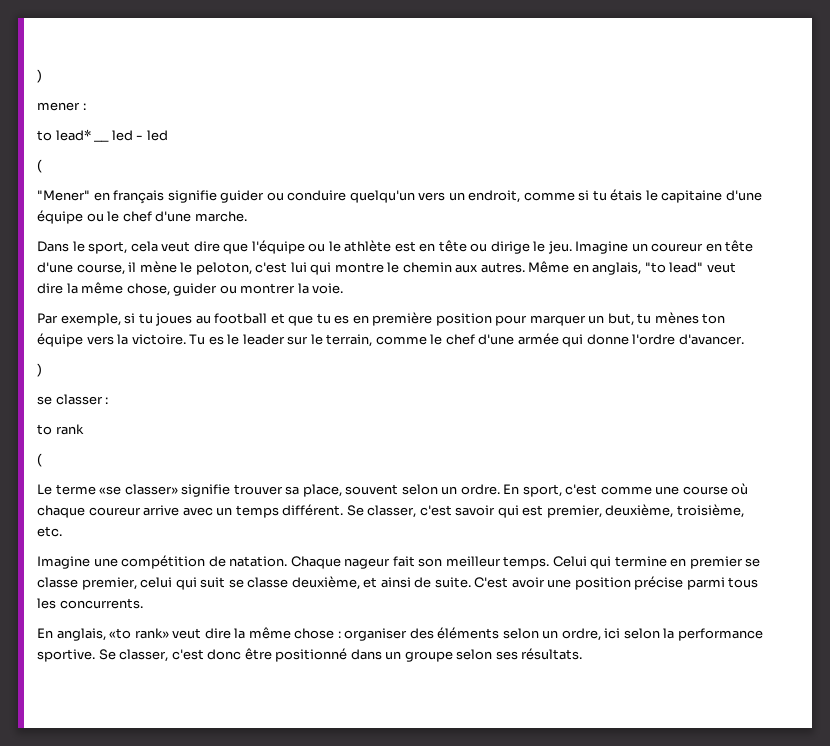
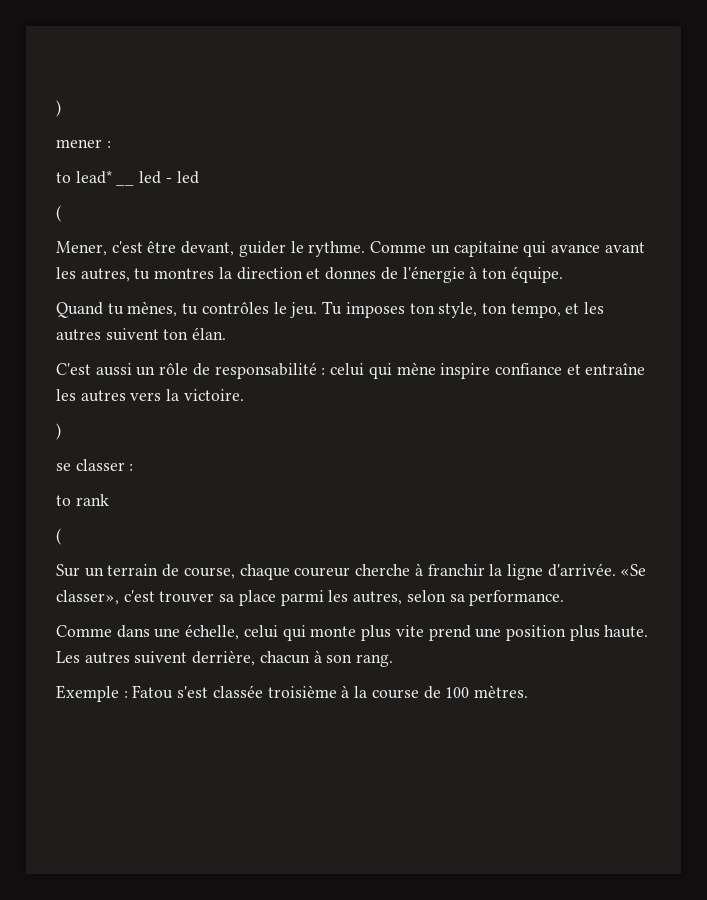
- "Mener" en français signifie guider ou conduire quelqu'un vers un endroit, comme si tu étais le capitaine d'une équipe ou le chef d'une marche.
- Dans le sport, cela veut dire que l'équipe ou le athlète est en tête ou dirige le jeu. Imagine un coureur en tête d'une course, il mène le peloton, c'est lui qui montre le chemin aux autres. Même en anglais, "to lead" veut dire la même chose, guider ou montrer la voie.
- Par exemple, si tu joues au football et que tu es en première position pour marquer un but, tu mènes ton équipe vers la victoire. Tu es le leader sur le terrain, comme le chef d'une armée qui donne l'ordre d'avancer.
+ Mener, c'est être devant, guider le rythme. Comme un capitaine qui avance avant les autres, tu montres la direction et donnes de l'énergie à ton équipe.
+ Quand tu mènes, tu contrôles le jeu. Tu imposes ton style, ton tempo, et les autres suivent ton élan.
+ C'est aussi un rôle de responsabilité : celui qui mène inspire confiance et entraîne les autres vers la victoire.
- Le terme «se classer» signifie trouver sa place, souvent selon un ordre. En sport, c'est comme une course où chaque coureur arrive avec un temps différent. Se classer, c'est savoir qui est premier, deuxième, troisième, etc.
- Imagine une compétition de natation. Chaque nageur fait son meilleur temps. Celui qui termine en premier se classe premier, celui qui suit se classe deuxième, et ainsi de suite. C'est avoir une position précise parmi tous les concurrents.
- En anglais, «to rank» veut dire la même chose : organiser des éléments selon un ordre, ici selon la performance sportive. Se classer, c'est donc être positionné dans un groupe selon ses résultats.
+ Sur un terrain de course, chaque coureur cherche à franchir la ligne d'arrivée. «Se classer», c'est trouver sa place parmi les autres, selon sa performance.
+ Comme dans une échelle, celui qui monte plus vite prend une position plus haute. Les autres suivent derrière, chacun à son rang.
+ Exemple : Fatou s'est classée troisième à la course de 100 mètres.

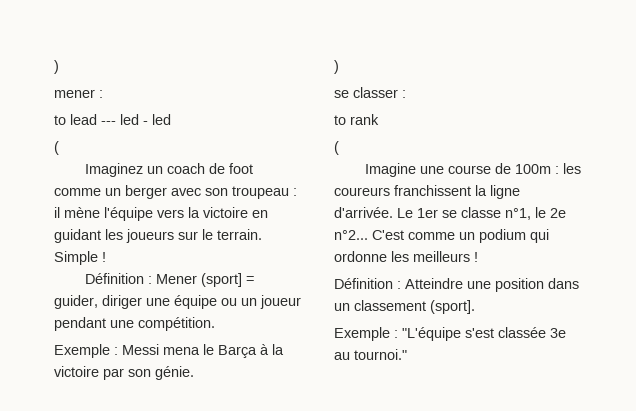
- to lead* __ led - led
+ to lead --- led - led
- Mener, c'est être devant, guider le rythme. Comme un capitaine qui avance avant les autres, tu montres la direction et donnes de l'énergie à ton équipe.
- Quand tu mènes, tu contrôles le jeu. Tu imposes ton style, ton tempo, et les autres suivent ton élan.
- C'est aussi un rôle de responsabilité : celui qui mène inspire confiance et entraîne les autres vers la victoire.
+ Imaginez un coach de foot comme un berger avec son troupeau : il mène l'équipe vers la victoire en guidant les joueurs sur le terrain. Simple !
+ Définition : Mener (sport] = guider, diriger une équipe ou un joueur pendant une compétition.
+ Exemple : Messi mena le Barça à la victoire par son génie.
- Sur un terrain de course, chaque coureur cherche à franchir la ligne d'arrivée. «Se classer», c'est trouver sa place parmi les autres, selon sa performance.
- Comme dans une échelle, celui qui monte plus vite prend une position plus haute. Les autres suivent derrière, chacun à son rang.
- Exemple : Fatou s'est classée troisième à la course de 100 mètres.
+ Imagine une course de 100m : les coureurs franchissent la ligne d'arrivée. Le 1er se classe n°1, le 2e n°2... C'est comme un podium qui ordonne les meilleurs !
+ Définition : Atteindre une position dans un classement (sport].
+ Exemple : "L'équipe s'est classée 3e au tournoi."

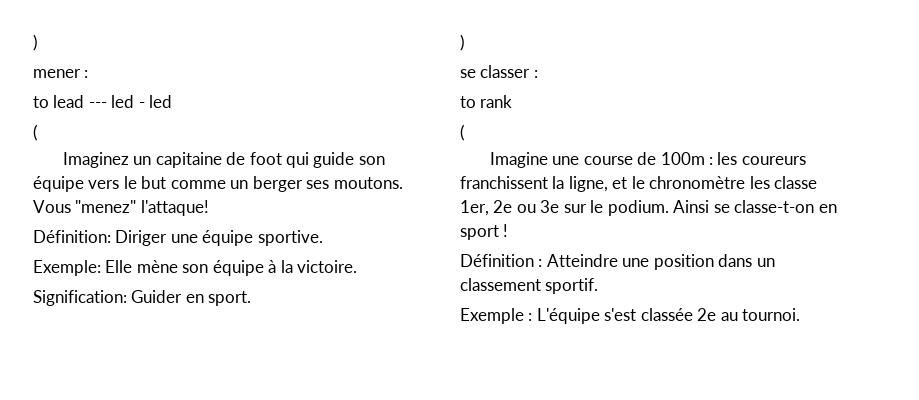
- Imaginez un coach de foot comme un berger avec son troupeau : il mène l'équipe vers la victoire en guidant les joueurs sur le terrain. Simple !
- Définition : Mener (sport] = guider, diriger une équipe ou un joueur pendant une compétition.
- Exemple : Messi mena le Barça à la victoire par son génie.
+ Imaginez un capitaine de foot qui guide son équipe vers le but comme un berger ses moutons. Vous "menez" l'attaque!
+ Définition: Diriger une équipe sportive.
+ Exemple: Elle mène son équipe à la victoire.
+ Signification: Guider en sport.
- Imagine une course de 100m : les coureurs franchissent la ligne d'arrivée. Le 1er se classe n°1, le 2e n°2... C'est comme un podium qui ordonne les meilleurs !
+ Imagine une course de 100m : les coureurs franchissent la ligne, et le chronomètre les classe 1er, 2e ou 3e sur le podium. Ainsi se classe-t-on en sport !
- Définition : Atteindre une position dans un classement (sport].
- Exemple : "L'équipe s'est classée 3e au tournoi."
+ Définition : Atteindre une position dans un classement sportif.
+ Exemple : L'équipe s'est classée 2e au tournoi.

